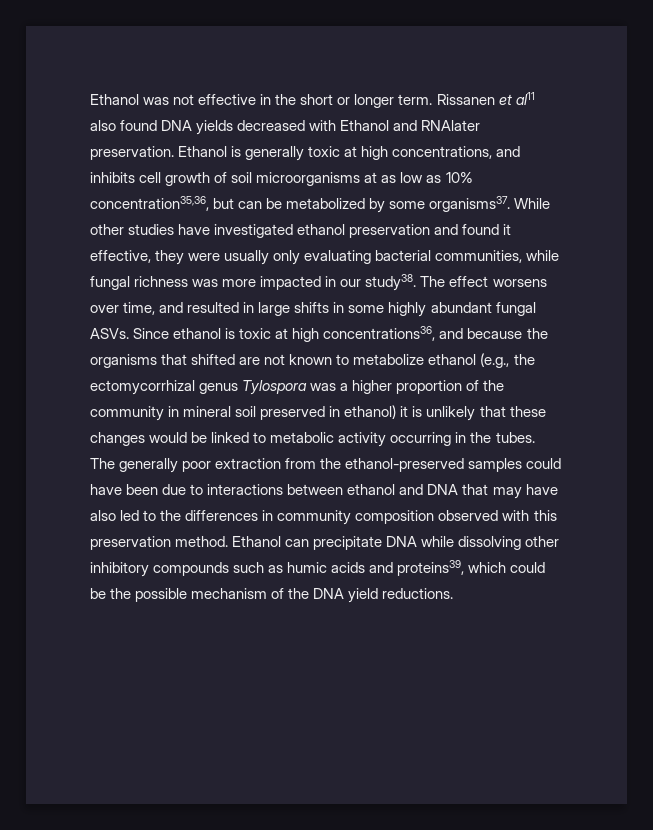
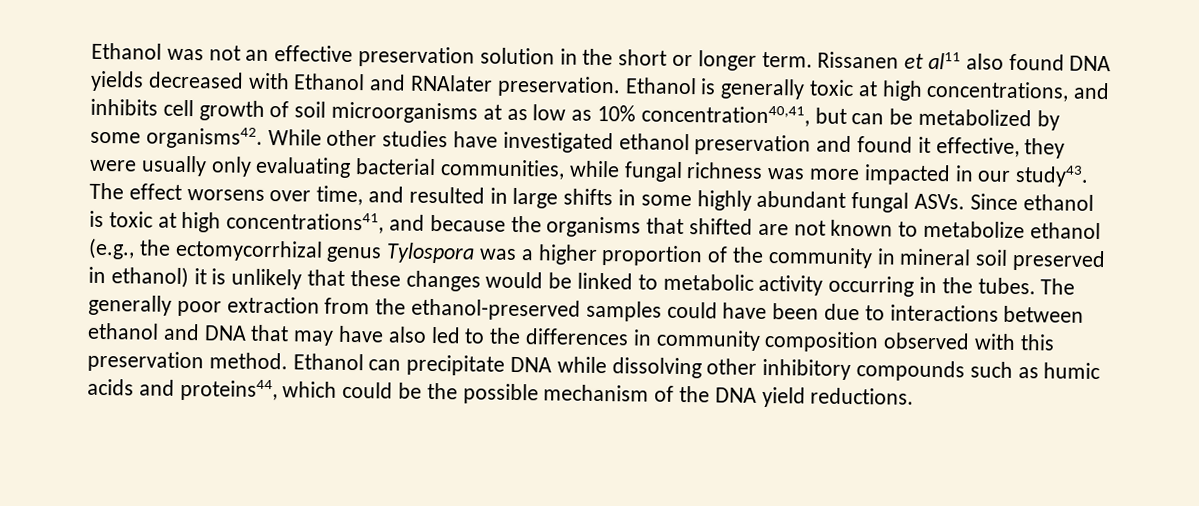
- Ethanol was not effective in the short or longer term.
+ Ethanol was not an effective preservation solution in the short or longer term.
- Ethanol is generally toxic at high concentrations, and inhibits cell growth of soil microorganisms at as low as 10% concentration35,36, but can be metabolized by some organisms37.
+ Ethanol is generally toxic at high concentrations, and inhibits cell growth of soil microorganisms at as low as 10% concentration40,41, but can be metabolized by some organisms42.
- While other studies have investigated ethanol preservation and found it effective, they were usually only evaluating bacterial communities, while fungal richness was more impacted in our study38.
+ While other studies have investigated ethanol preservation and found it effective, they were usually only evaluating bacterial communities, while fungal richness was more impacted in our study43.
- Since ethanol is toxic at high concentrations36, and because the organisms that shifted are not known to metabolize ethanol (e.g., the ectomycorrhizal genus Tylospora was a higher proportion of the community in mineral soil preserved in ethanol) it is unlikely that these changes would be linked to metabolic activity occurring in the tubes.
+ Since ethanol is toxic at high concentrations41, and because the organisms that shifted are not known to metabolize ethanol (e.g., the ectomycorrhizal genus Tylospora was a higher proportion of the community in mineral soil preserved in ethanol) it is unlikely that these changes would be linked to metabolic activity occurring in the tubes.
- Ethanol can precipitate DNA while dissolving other inhibitory compounds such as humic acids and proteins39, which could be the possible mechanism of the DNA yield reductions.
+ Ethanol can precipitate DNA while dissolving other inhibitory compounds such as humic acids and proteins44, which could be the possible mechanism of the DNA yield reductions.

